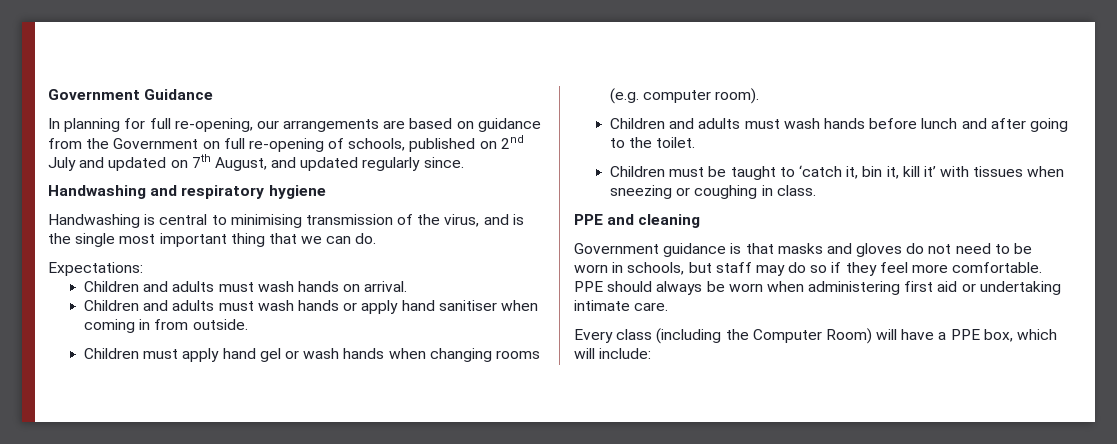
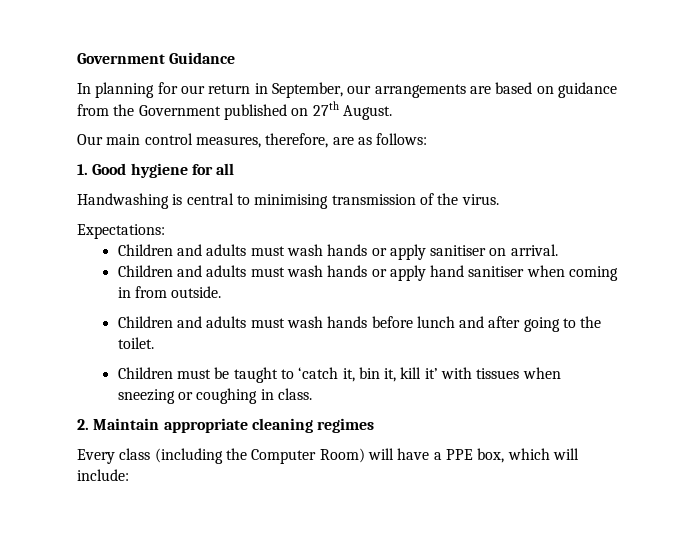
- In planning for full re-opening, our arrangements are based on guidance from the Government on full re-opening of schools, published on 2nd July and updated on 7th August, and updated regularly since.
- Handwashing and respiratory hygiene
+ In planning for our return in September, our arrangements are based on guidance from the Government published on 27th August.
+ Our main control measures, therefore, are as follows:
+ 1. Good hygiene for all
- Handwashing is central to minimising transmission of the virus, and is the single most important thing that we can do.
+ Handwashing is central to minimising transmission of the virus.
- Children and adults must wash hands on arrival.
+ Children and adults must wash hands or apply sanitiser on arrival.
- Children must apply hand gel or wash hands when changing rooms (e.g. computer room).
- PPE and cleaning
- Government guidance is that masks and gloves do not need to be worn in schools, but staff may do so if they feel more comfortable. PPE should always be worn when administering first aid or undertaking intimate care.
+ 2. Maintain appropriate cleaning regimes

